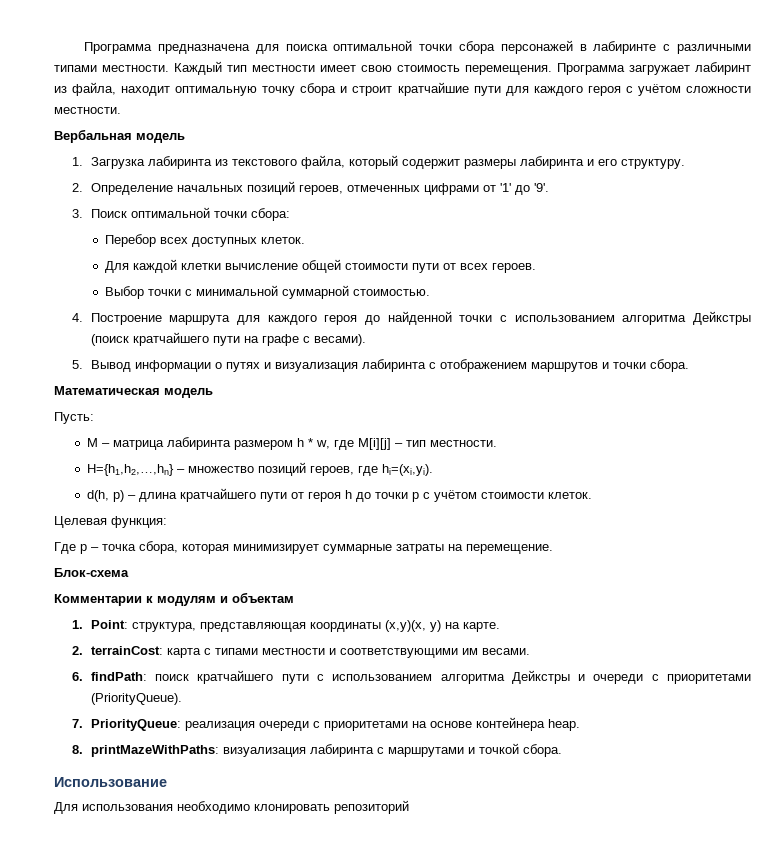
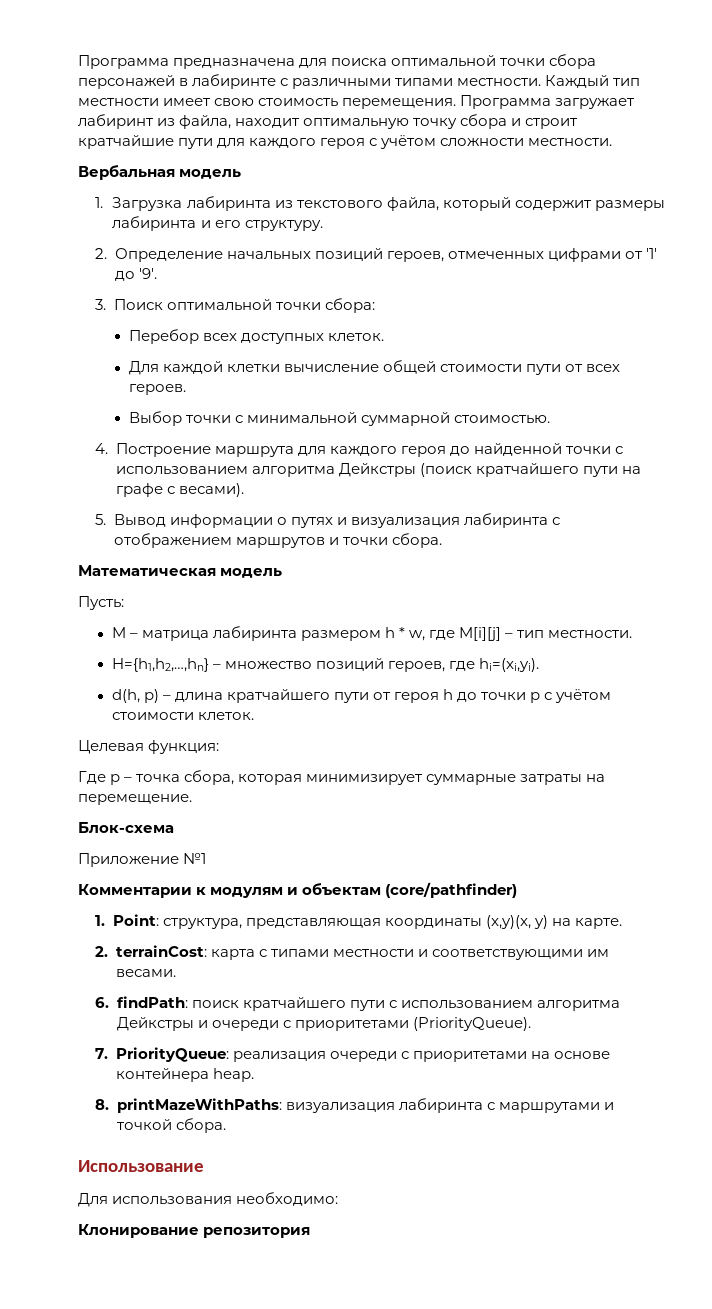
+ Приложение №1
- Комментарии к модулям и объектам
+ Комментарии к модулям и объектам (core/pathfinder)
- Для использования необходимо клонировать репозиторий
+ Для использования необходимо:
+ Клонирование репозитория

